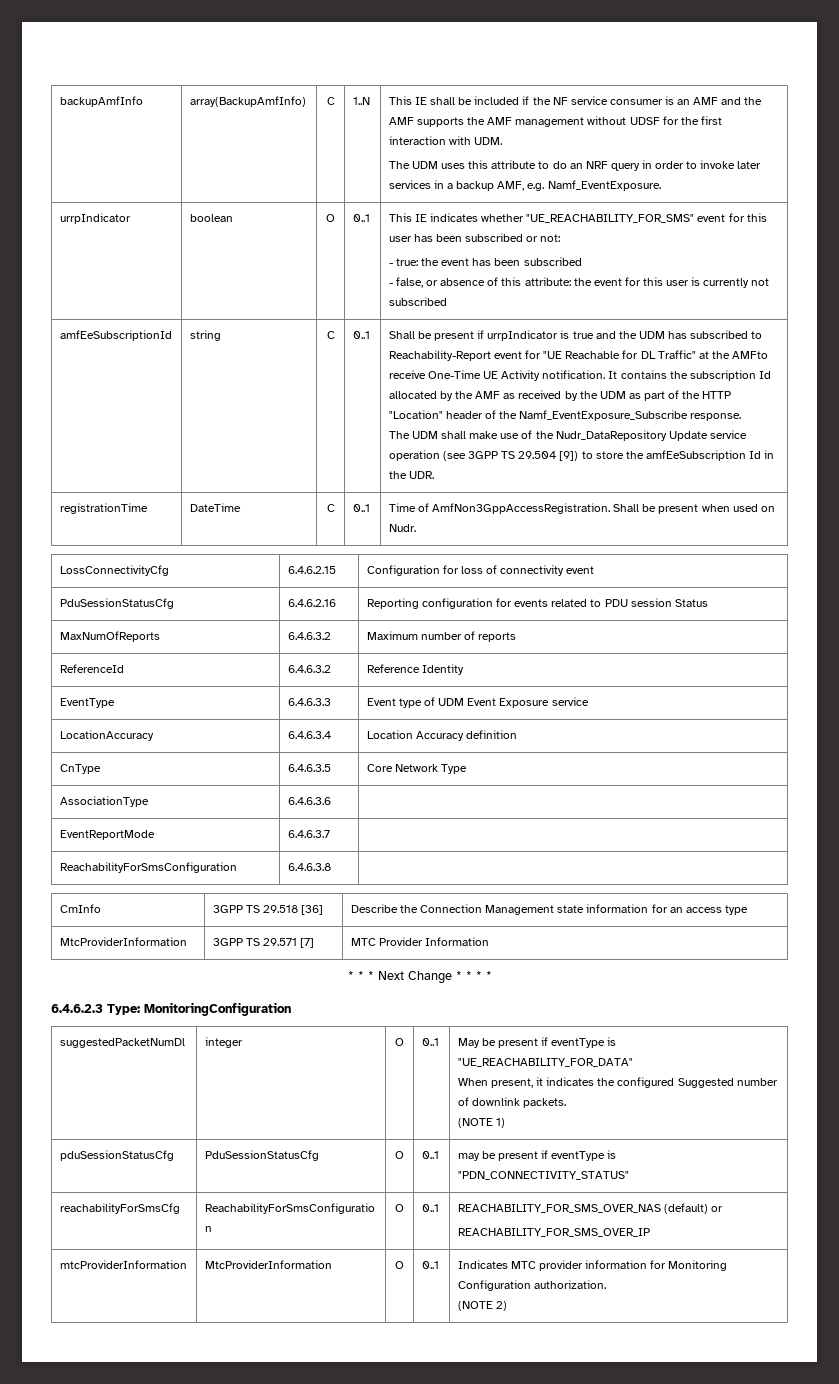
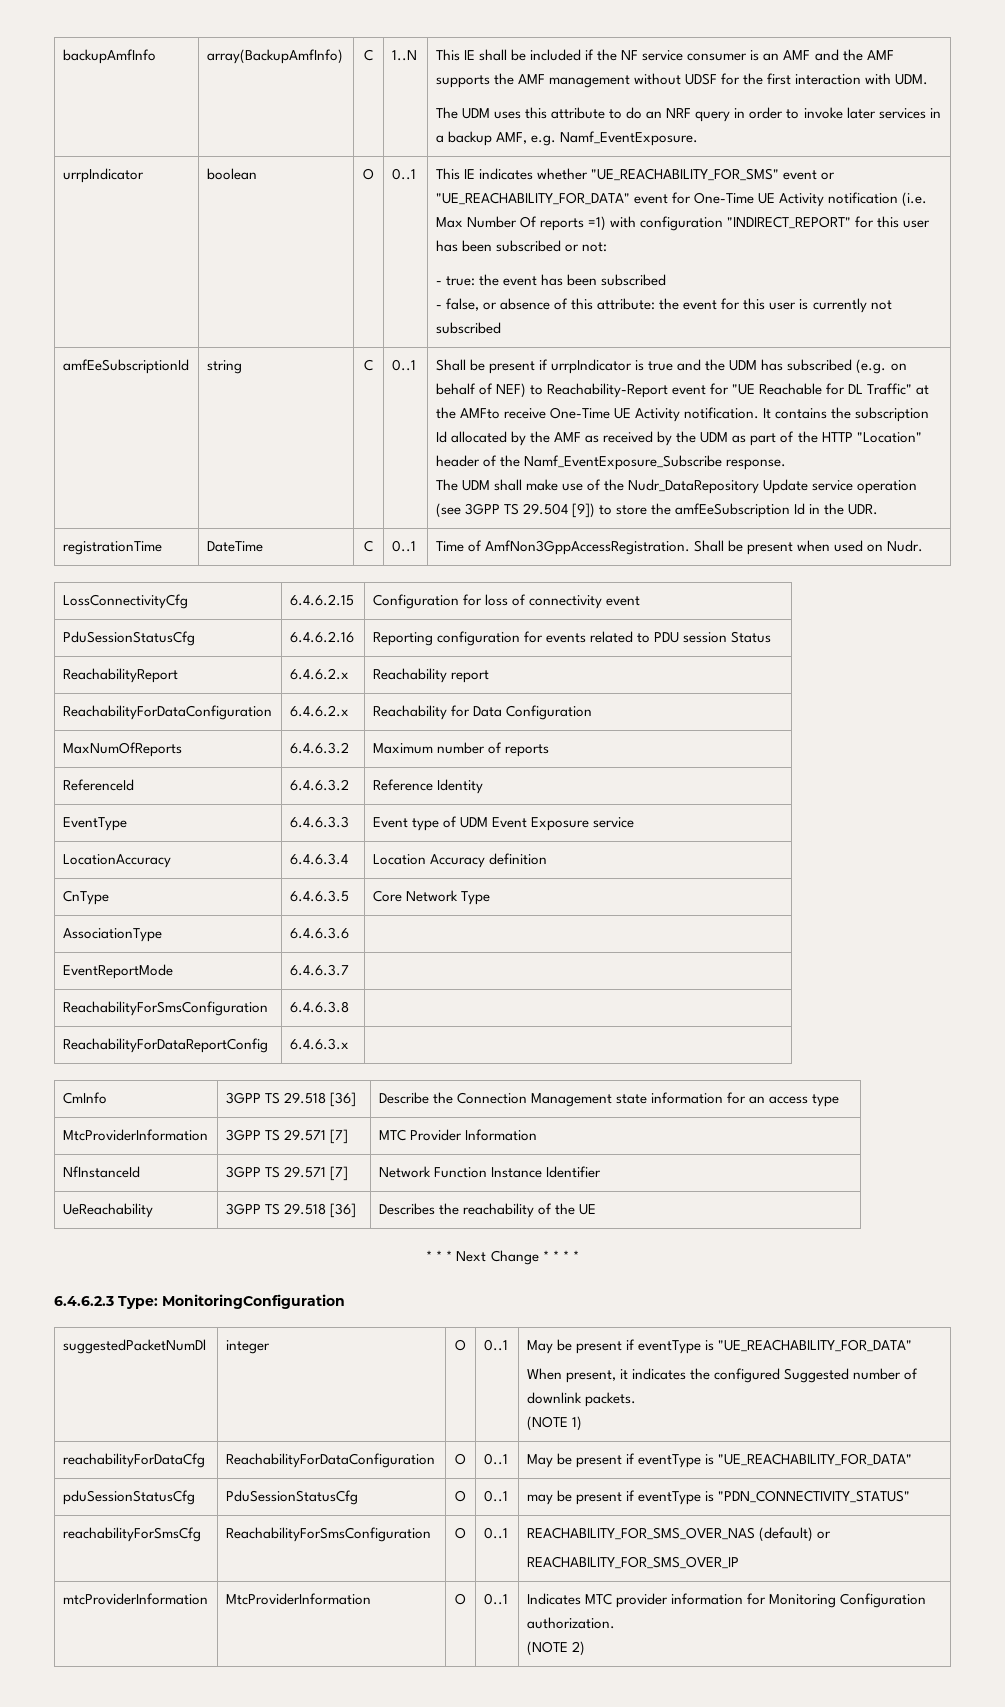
- This IE indicates whether "UE_REACHABILITY_FOR_SMS" event for this user has been subscribed or not:
+ This IE indicates whether "UE_REACHABILITY_FOR_SMS" event or "UE_REACHABILITY_FOR_DATA" event for One-Time UE Activity notification (i.e. Max Number Of reports =1) with configuration "INDIRECT_REPORT" for this user has been subscribed or not:
- Shall be present if urrpIndicator is true and the UDM has subscribed to Reachability-Report event for "UE Reachable for DL Traffic" at the AMFto receive One-Time UE Activity notification.
+ Shall be present if urrpIndicator is true and the UDM has subscribed (e.g. on behalf of NEF) to Reachability-Report event for "UE Reachable for DL Traffic" at the AMFto receive One-Time UE Activity notification.
+ ReachabilityReport | 6.4.6.2.x | Reachability report
+ ReachabilityForDataConfiguration | 6.4.6.2.x | Reachability for Data Configuration
+ ReachabilityForDataReportConfig | 6.4.6.3.x |
+ NfInstanceId | 3GPP TS 29.571 [7] | Network Function Instance Identifier
+ UeReachability | 3GPP TS 29.518 [36] | Describes the reachability of the UE
+ reachabilityForDataCfg | ReachabilityForDataConfiguration | O | 0..1 | May be present if eventType is "UE_REACHABILITY_FOR_DATA"

